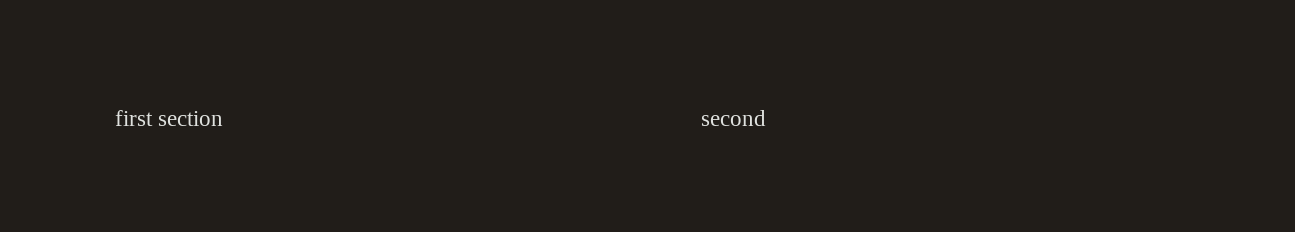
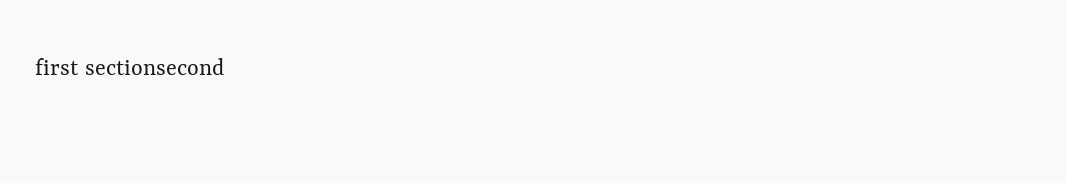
- first section
- second
+ first sectionsecond

